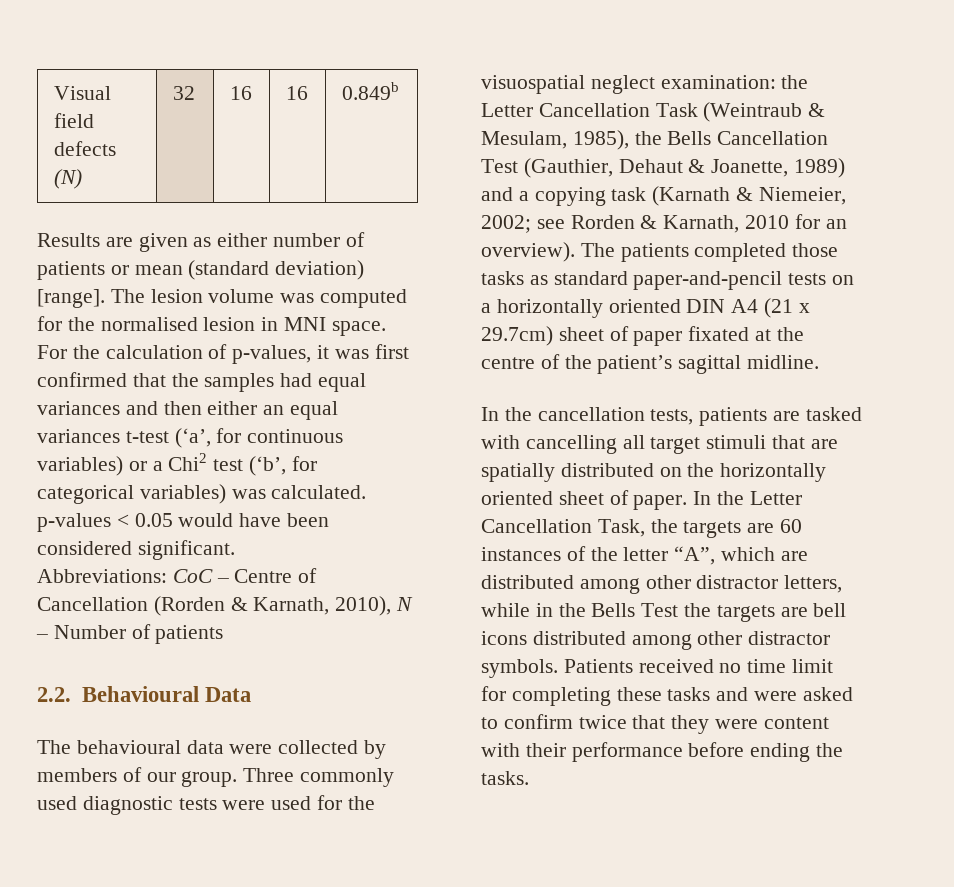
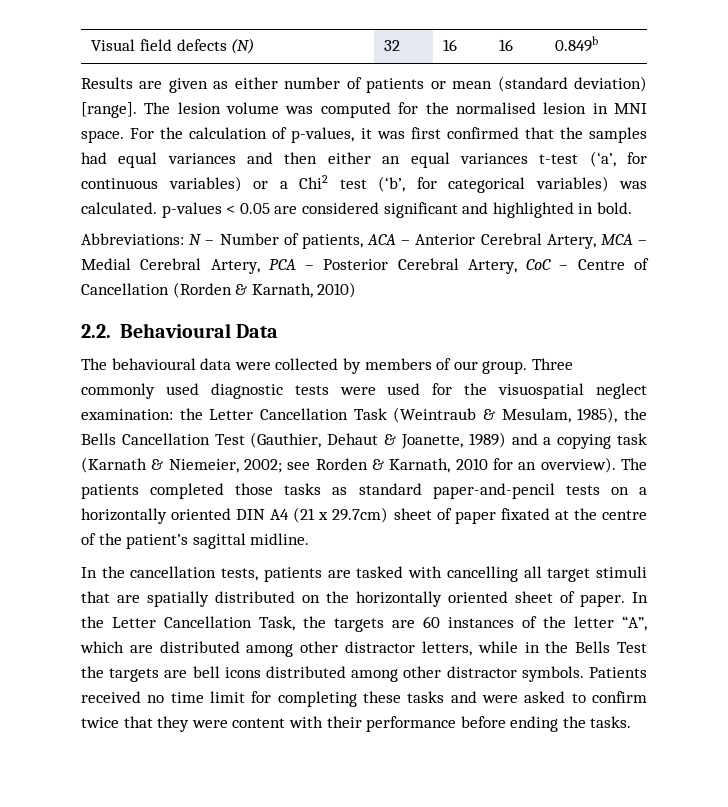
- For the calculation of p-values, it was first confirmed that the samples had equal variances and then either an equal variances t-test (‘a’, for continuous variables) or a Chi2 test (‘b’, for categorical variables) was calculated. p-values < 0.05 would have been considered significant.
- Abbreviations: CoC – Centre of Cancellation (Rorden & Karnath, 2010), N – Number of patients
+ For the calculation of p-values, it was first confirmed that the samples had equal variances and then either an equal variances t-test (‘a’, for continuous variables) or a Chi2 test (‘b’, for categorical variables) was calculated. p-values < 0.05 are considered significant and highlighted in bold.
+ Abbreviations: N – Number of patients, ACA – Anterior Cerebral Artery, MCA – Medial Cerebral Artery, PCA – Posterior Cerebral Artery, CoC – Centre of Cancellation (Rorden & Karnath, 2010)

